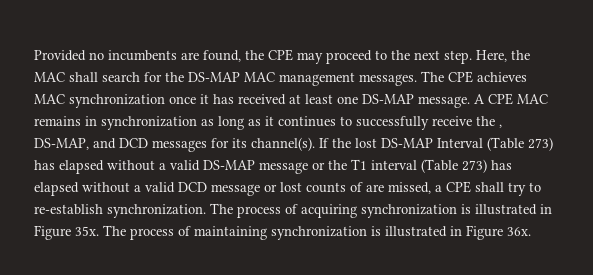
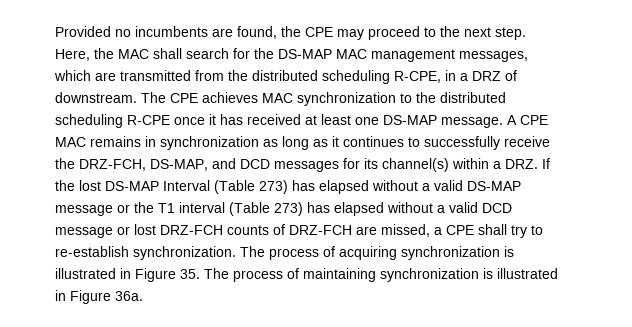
- Here, the MAC shall search for the DS-MAP MAC management messages.
+ Here, the MAC shall search for the DS-MAP MAC management messages, which are transmitted from the distributed scheduling R-CPE, in a DRZ of downstream.
- The CPE achieves MAC synchronization once it has received at least one DS-MAP message.
+ The CPE achieves MAC synchronization to the distributed scheduling R-CPE once it has received at least one DS-MAP message.
- A CPE MAC remains in synchronization as long as it continues to successfully receive the , DS-MAP, and DCD messages for its channel(s). If the lost DS-MAP Interval (Table 273) has elapsed without a valid DS-MAP message or the T1 interval (Table 273) has elapsed without a valid DCD message or lost counts of are missed, a CPE shall try to re-establish synchronization.
+ A CPE MAC remains in synchronization as long as it continues to successfully receive the DRZ-FCH, DS-MAP, and DCD messages for its channel(s) within a DRZ. If the lost DS-MAP Interval (Table 273) has elapsed without a valid DS-MAP message or the T1 interval (Table 273) has elapsed without a valid DCD message or lost DRZ-FCH counts of DRZ-FCH are missed, a CPE shall try to re-establish synchronization.
- The process of acquiring synchronization is illustrated in Figure 35x. The process of maintaining synchronization is illustrated in Figure 36x.
+ The process of acquiring synchronization is illustrated in Figure 35. The process of maintaining synchronization is illustrated in Figure 36a.

